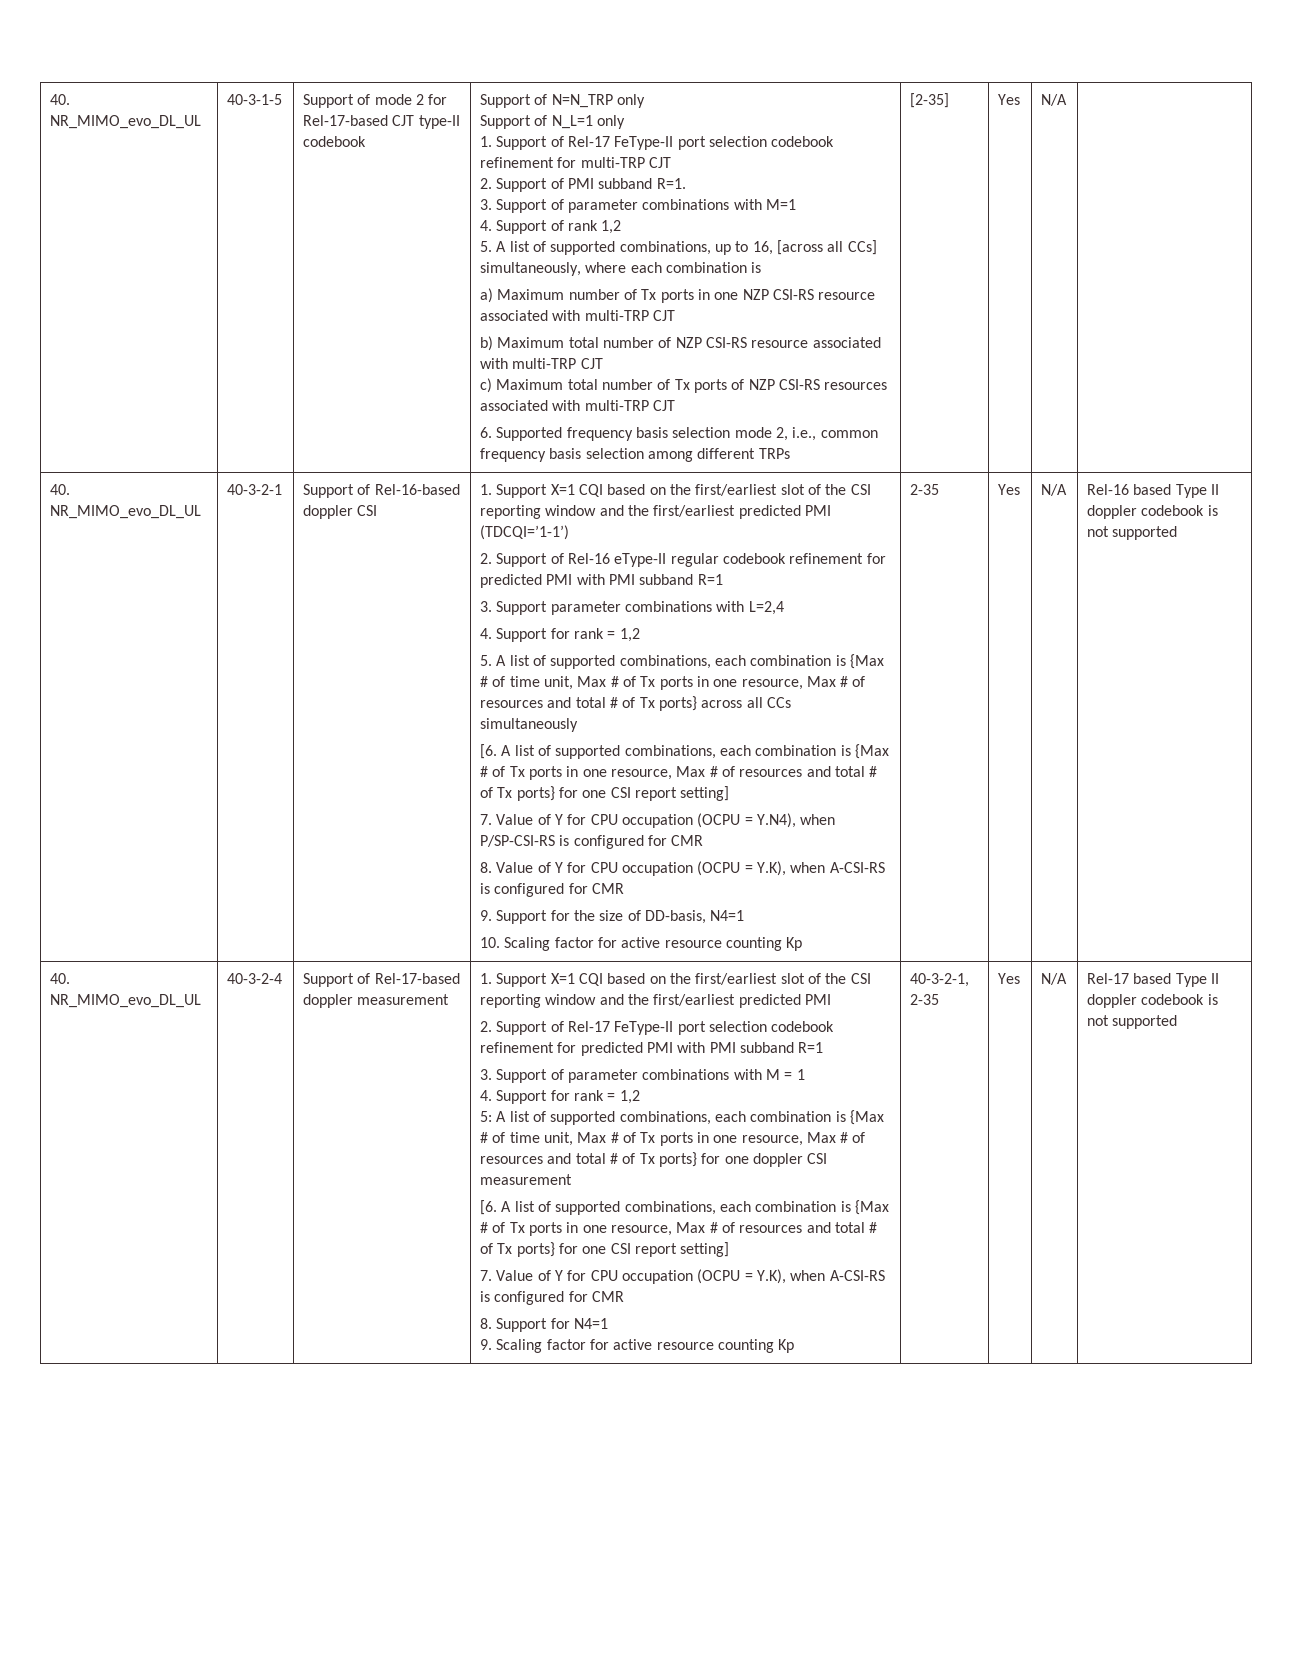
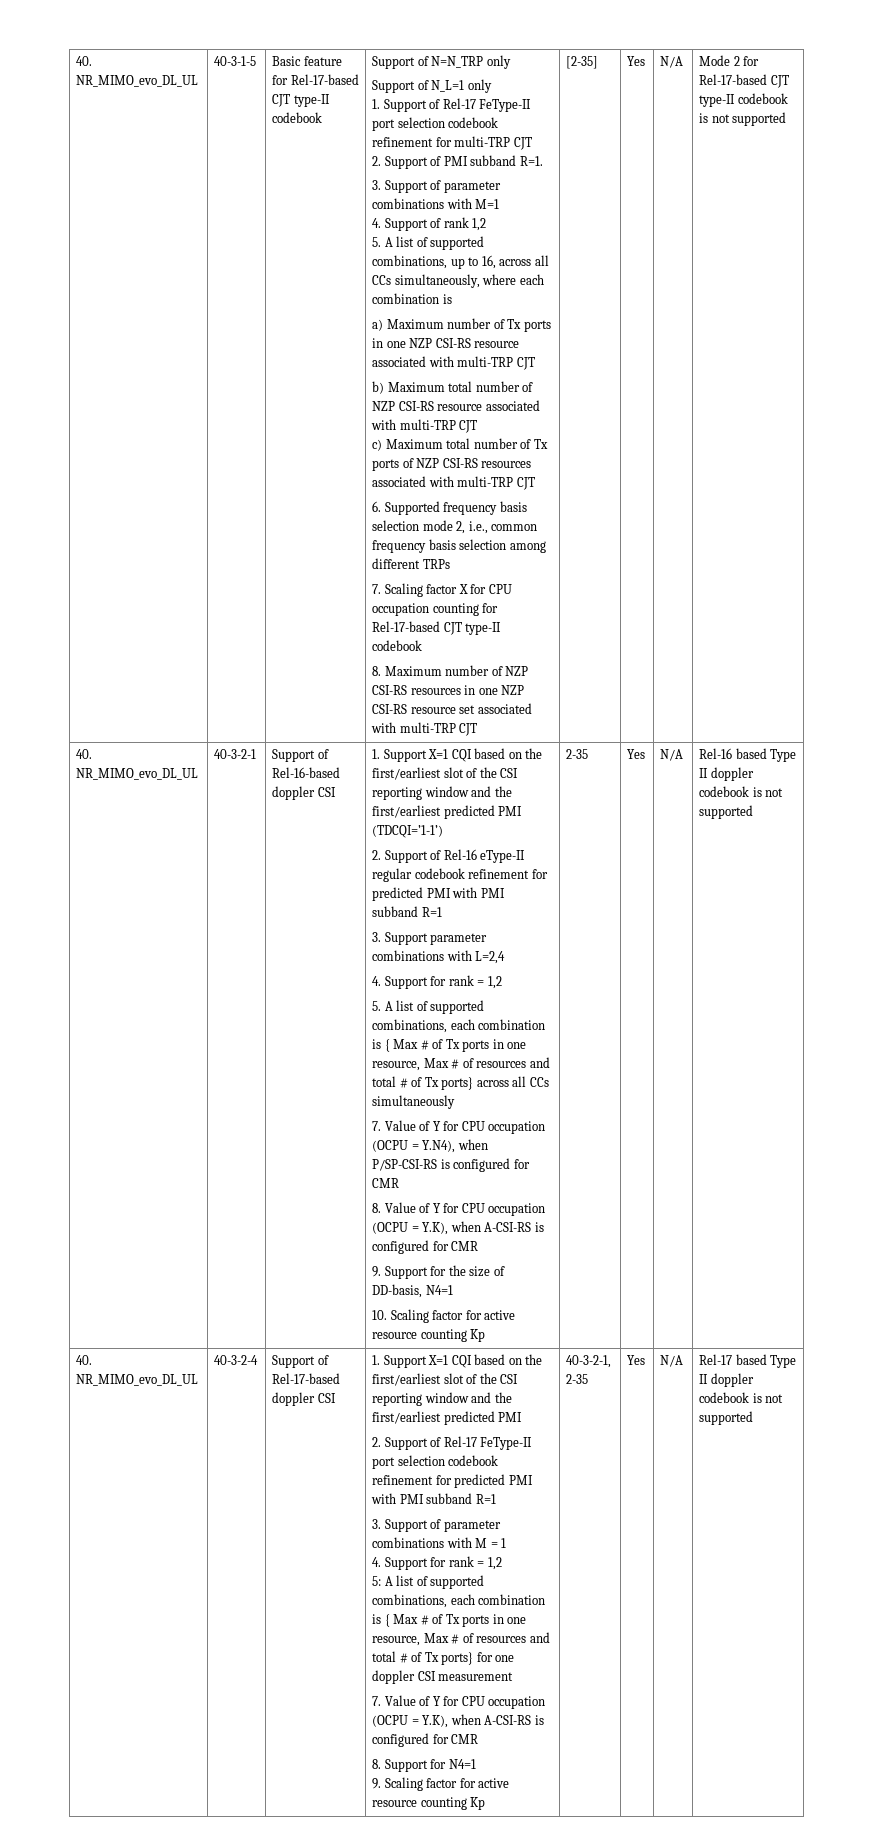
- Support of mode 2 for Rel-17-based CJT type-II codebook
+ Basic feature for Rel-17-based CJT type-II codebook
- 5. A list of supported combinations, up to 16, [across all CCs] simultaneously, where each combination is
+ 5. A list of supported combinations, up to 16, across all CCs simultaneously, where each combination is
- [2-35] | Yes | N/A
+ 7. Scaling factor X for CPU occupation counting for Rel-17-based CJT type-II codebook
+ 8. Maximum number of NZP CSI-RS resources in one NZP CSI-RS resource set associated with multi-TRP CJT | [2-35] | Yes | N/A | Mode 2 for Rel-17-based CJT type-II codebook is not supported
- 5. A list of supported combinations, each combination is {Max # of time unit, Max # of Tx ports in one resource, Max # of resources and total # of Tx ports} across all CCs simultaneously
- [6. A list of supported combinations, each combination is {Max # of Tx ports in one resource, Max # of resources and total # of Tx ports} for one CSI report setting]
+ 5. A list of supported combinations, each combination is { Max # of Tx ports in one resource, Max # of resources and total # of Tx ports} across all CCs simultaneously
- Support of Rel-17-based doppler measurement
+ Support of Rel-17-based doppler CSI
- 5: A list of supported combinations, each combination is {Max # of time unit, Max # of Tx ports in one resource, Max # of resources and total # of Tx ports} for one doppler CSI measurement
- [6. A list of supported combinations, each combination is {Max # of Tx ports in one resource, Max # of resources and total # of Tx ports} for one CSI report setting]
+ 5: A list of supported combinations, each combination is { Max # of Tx ports in one resource, Max # of resources and total # of Tx ports} for one doppler CSI measurement

